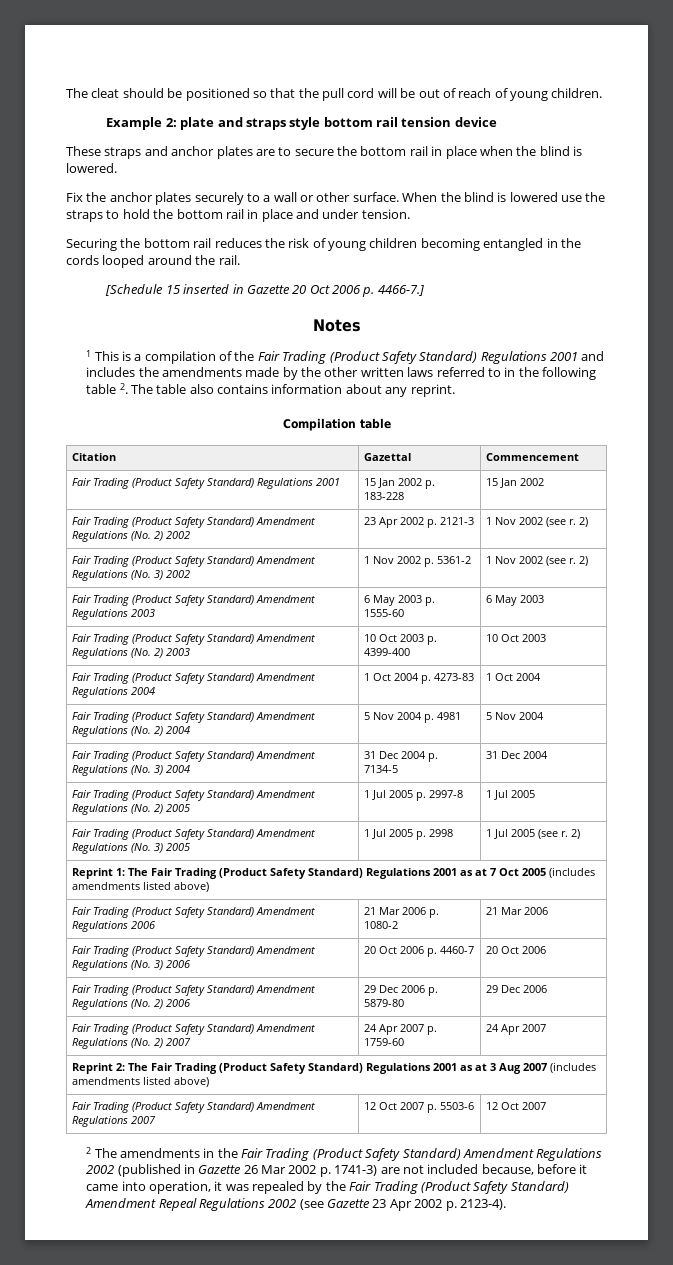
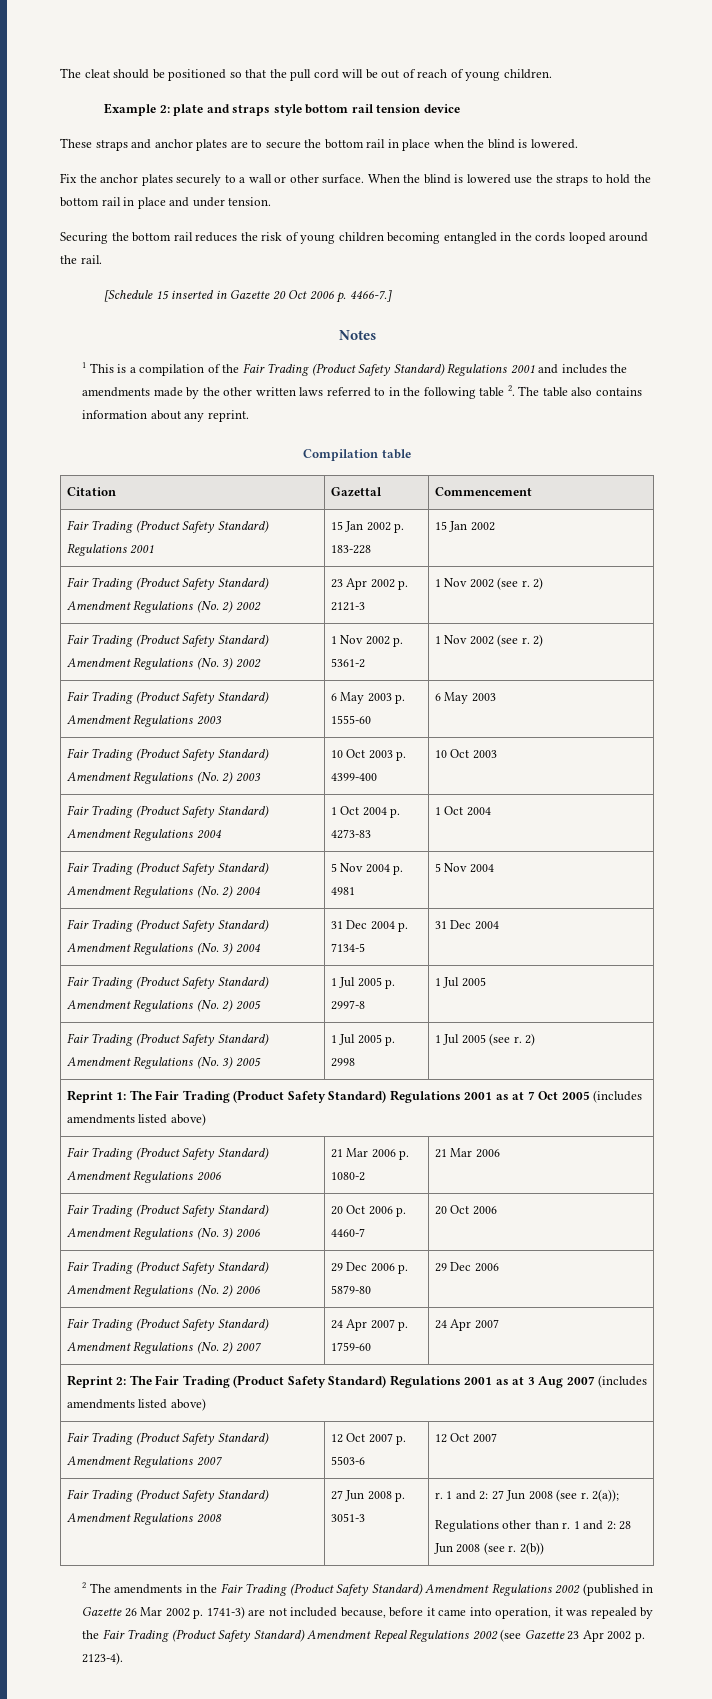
+ Fair Trading (Product Safety Standard) Amendment Regulations 2008 | 27 Jun 2008 p. 3051-3 | r. 1 and 2: 27 Jun 2008 (see r. 2(a));
+ Regulations other than r. 1 and 2: 28 Jun 2008 (see r. 2(b))

